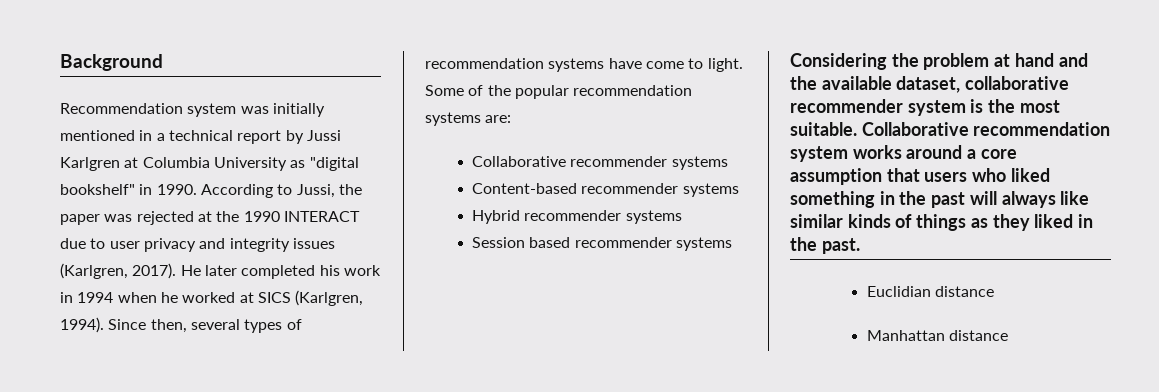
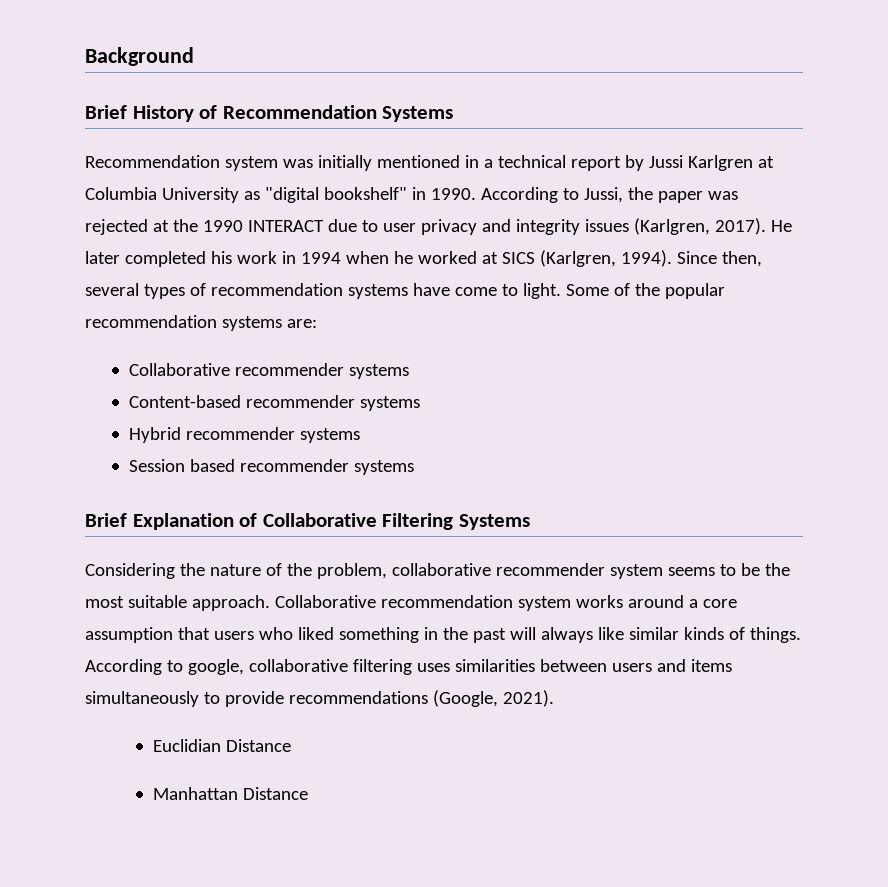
+ Brief History of Recommendation Systems
- Considering the problem at hand and the available dataset, collaborative recommender system is the most suitable.
+ Brief Explanation of Collaborative Filtering Systems
+ Considering the nature of the problem, collaborative recommender system seems to be the most suitable approach.
- Collaborative recommendation system works around a core assumption that users who liked something in the past will always like similar kinds of things as they liked in the past.
+ Collaborative recommendation system works around a core assumption that users who liked something in the past will always like similar kinds of things. According to google, collaborative filtering uses similarities between users and items simultaneously to provide recommendations (Google, 2021).
- Euclidian distance
+ Euclidian Distance
- Manhattan distance
+ Manhattan Distance

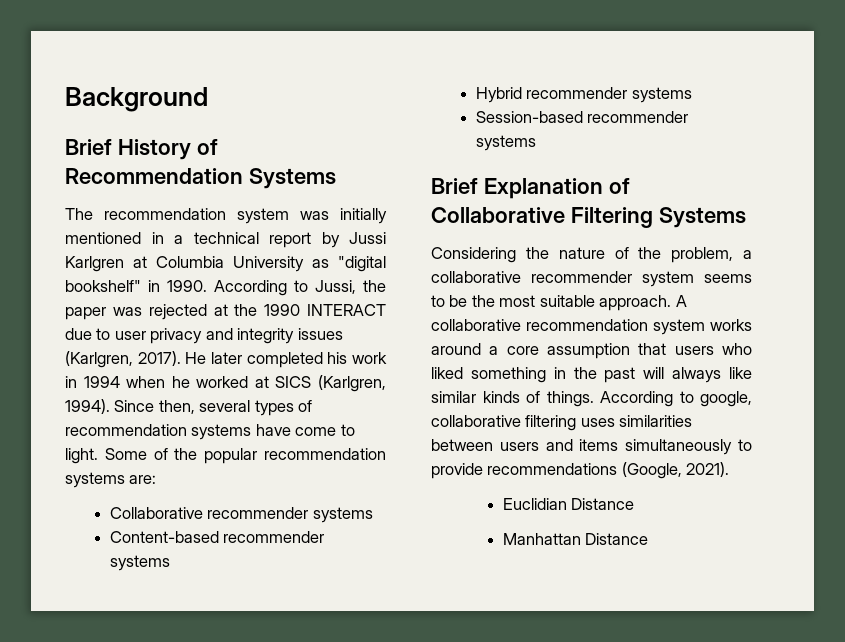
- Recommendation system was initially mentioned in a technical report by Jussi Karlgren at Columbia University as "digital bookshelf" in 1990.
+ The recommendation system was initially mentioned in a technical report by Jussi Karlgren at Columbia University as "digital bookshelf" in 1990.
- Session based recommender systems
+ Session-based recommender systems
- Considering the nature of the problem, collaborative recommender system seems to be the most suitable approach.
+ Considering the nature of the problem, a collaborative recommender system seems to be the most suitable approach.
- Collaborative recommendation system works around a core assumption that users who liked something in the past will always like similar kinds of things.
+ A collaborative recommendation system works around a core assumption that users who liked something in the past will always like similar kinds of things.

